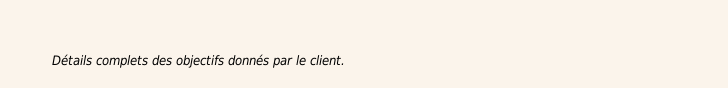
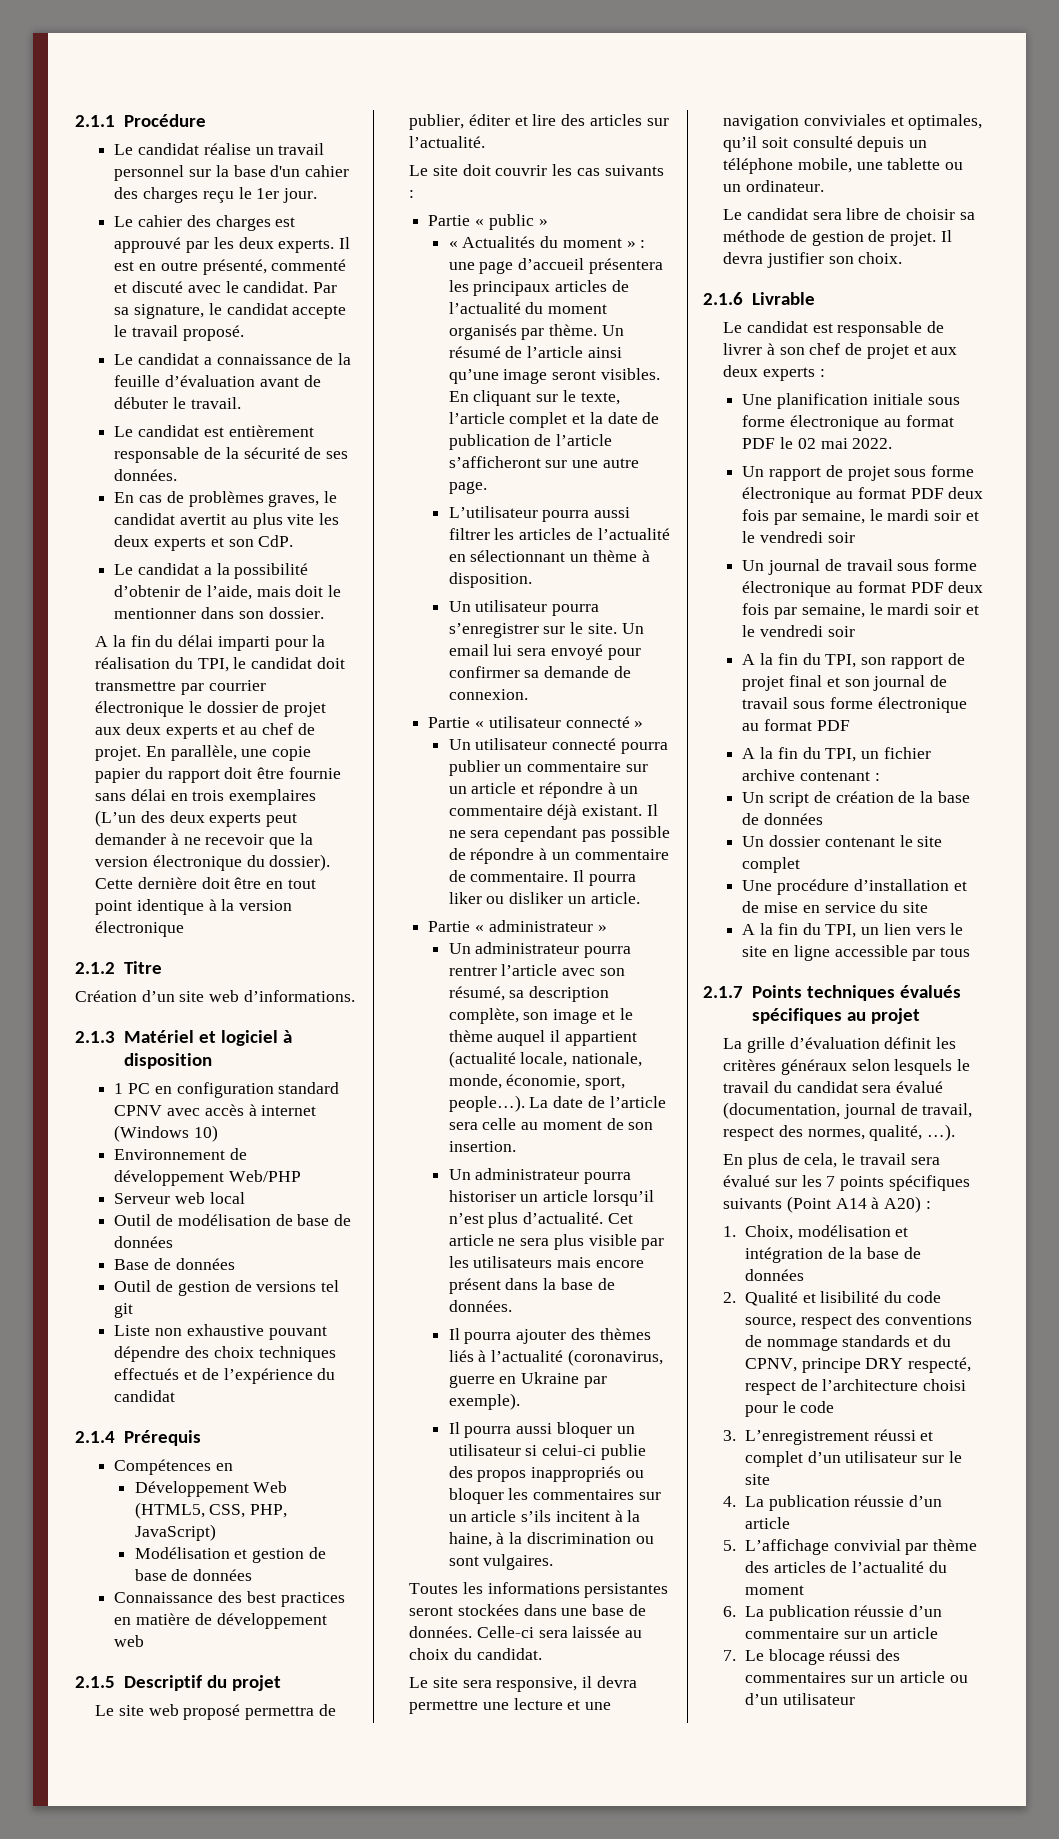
- Détails complets des objectifs donnés par le client.
+ 2.1.1 Procédure
+ Le candidat réalise un travail personnel sur la base d'un cahier des charges reçu le 1er jour.
+ Le cahier des charges est approuvé par les deux experts. Il est en outre présenté, commenté et discuté avec le candidat. Par sa signature, le candidat accepte le travail proposé.
+ Le candidat a connaissance de la feuille d’évaluation avant de débuter le travail.
+ Le candidat est entièrement responsable de la sécurité de ses données.
+ En cas de problèmes graves, le candidat avertit au plus vite les deux experts et son CdP.
+ Le candidat a la possibilité d’obtenir de l’aide, mais doit le mentionner dans son dossier.
+ A la fin du délai imparti pour la réalisation du TPI, le candidat doit transmettre par courrier électronique le dossier de projet aux deux experts et au chef de projet. En parallèle, une copie papier du rapport doit être fournie sans délai en trois exemplaires (L’un des deux experts peut demander à ne recevoir que la version électronique du dossier). Cette dernière doit être en tout point identique à la version électronique
+ 2.1.2 Titre
+ Création d’un site web d’informations.
+ 2.1.3 Matériel et logiciel à disposition
+ 1 PC en configuration standard CPNV avec accès à internet (Windows 10)
+ Environnement de développement Web/PHP
+ Serveur web local
+ Outil de modélisation de base de données
+ Base de données
+ Outil de gestion de versions tel git
+ Liste non exhaustive pouvant dépendre des choix techniques effectués et de l’expérience du candidat
+ 2.1.4 Prérequis
+ Compétences en
+ Développement Web (HTML5, CSS, PHP, JavaScript)
+ Modélisation et gestion de base de données
+ Connaissance des best practices en matière de développement web
+ 2.1.5 Descriptif du projet
+ Le site web proposé permettra de publier, éditer et lire des articles sur l’actualité.
+ Le site doit couvrir les cas suivants :
+ Partie « public »
+ « Actualités du moment » : une page d’accueil présentera les principaux articles de l’actualité du moment organisés par thème. Un résumé de l’article ainsi qu’une image seront visibles. En cliquant sur le texte, l’article complet et la date de publication de l’article s’afficheront sur une autre page.
+ L’utilisateur pourra aussi filtrer les articles de l’actualité en sélectionnant un thème à disposition.
+ Un utilisateur pourra s’enregistrer sur le site. Un email lui sera envoyé pour confirmer sa demande de connexion.
+ Partie « utilisateur connecté »
+ Un utilisateur connecté pourra publier un commentaire sur un article et répondre à un commentaire déjà existant. Il ne sera cependant pas possible de répondre à un commentaire de commentaire. Il pourra liker ou disliker un article.
+ Partie « administrateur »
+ Un administrateur pourra rentrer l’article avec son résumé, sa description complète, son image et le thème auquel il appartient (actualité locale, nationale, monde, économie, sport, people…). La date de l’article sera celle au moment de son insertion.
+ Un administrateur pourra historiser un article lorsqu’il n’est plus d’actualité. Cet article ne sera plus visible par les utilisateurs mais encore présent dans la base de données.
+ Il pourra ajouter des thèmes liés à l’actualité (coronavirus, guerre en Ukraine par exemple).
+ Il pourra aussi bloquer un utilisateur si celui-ci publie des propos inappropriés ou bloquer les commentaires sur un article s’ils incitent à la haine, à la discrimination ou sont vulgaires.
+ Toutes les informations persistantes seront stockées dans une base de données. Celle-ci sera laissée au choix du candidat.
+ Le site sera responsive, il devra permettre une lecture et une navigation conviviales et optimales, qu’il soit consulté depuis un téléphone mobile, une tablette ou un ordinateur.
+ Le candidat sera libre de choisir sa méthode de gestion de projet. Il devra justifier son choix.
+ 2.1.6 Livrable
+ Le candidat est responsable de livrer à son chef de projet et aux deux experts :
+ Une planification initiale sous forme électronique au format PDF le 02 mai 2022.
+ Un rapport de projet sous forme électronique au format PDF deux fois par semaine, le mardi soir et le vendredi soir
+ Un journal de travail sous forme électronique au format PDF deux fois par semaine, le mardi soir et le vendredi soir
+ A la fin du TPI, son rapport de projet final et son journal de travail sous forme électronique au format PDF
+ A la fin du TPI, un fichier archive contenant :
+ Un script de création de la base de données
+ Un dossier contenant le site complet
+ Une procédure d’installation et de mise en service du site
+ A la fin du TPI, un lien vers le site en ligne accessible par tous
+ 2.1.7 Points techniques évalués spécifiques au projet
+ La grille d’évaluation définit les critères généraux selon lesquels le travail du candidat sera évalué (documentation, journal de travail, respect des normes, qualité, …).
+ En plus de cela, le travail sera évalué sur les 7 points spécifiques suivants (Point A14 à A20) :
+ 1. Choix, modélisation et intégration de la base de données
+ 2. Qualité et lisibilité du code source, respect des conventions de nommage standards et du CPNV, principe DRY respecté, respect de l’architecture choisi pour le code
+ 3. L’enregistrement réussi et complet d’un utilisateur sur le site
+ 4. La publication réussie d’un article
+ 5. L’affichage convivial par thème des articles de l’actualité du moment
+ 6. La publication réussie d’un commentaire sur un article
+ 7. Le blocage réussi des commentaires sur un article ou d’un utilisateur

